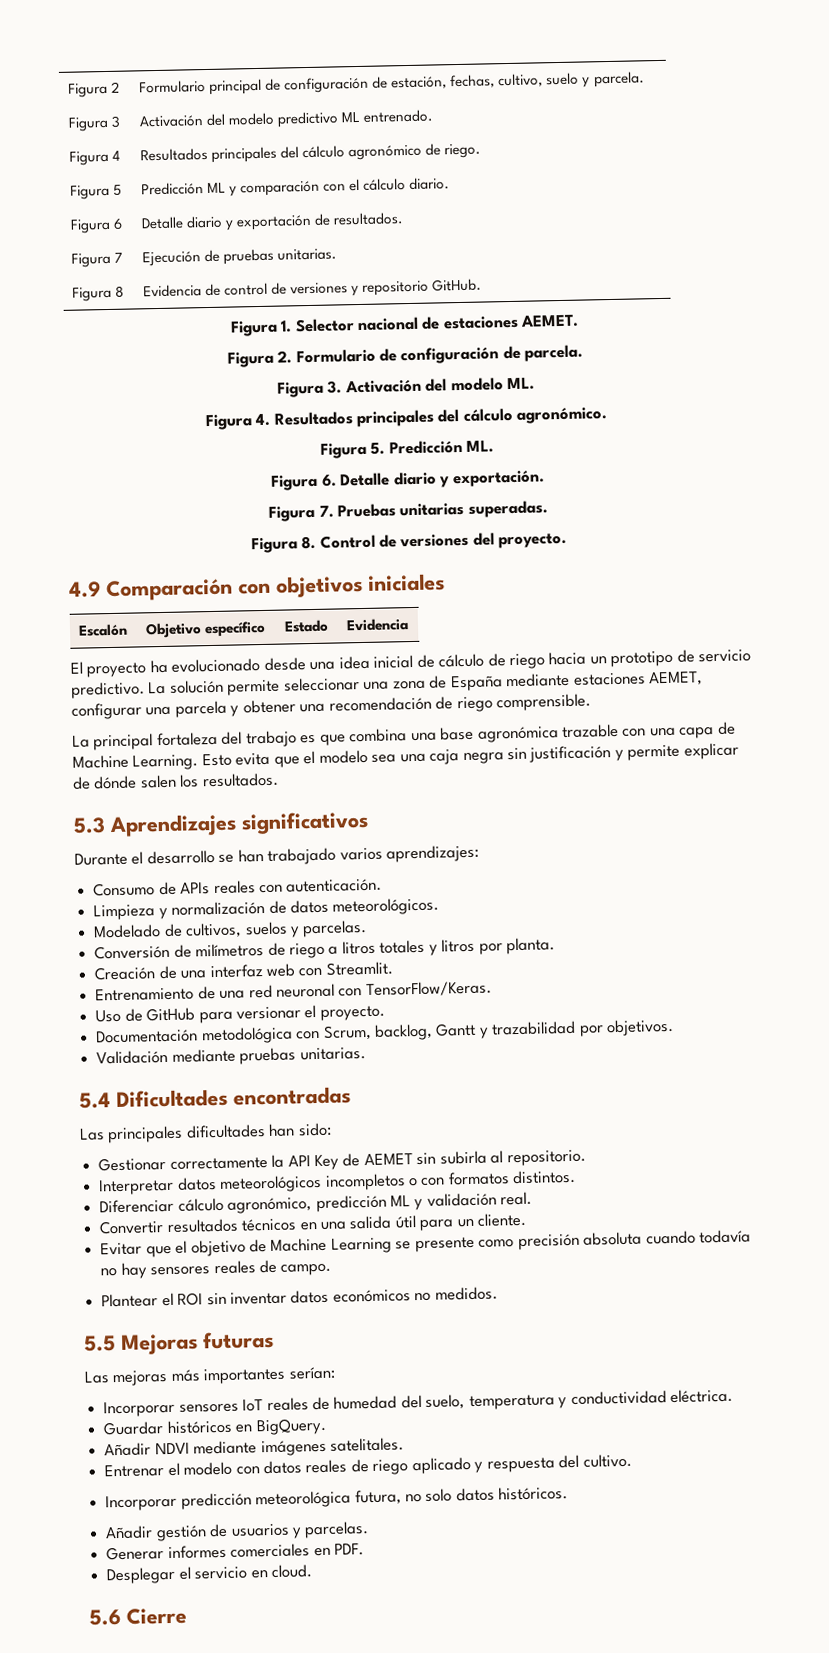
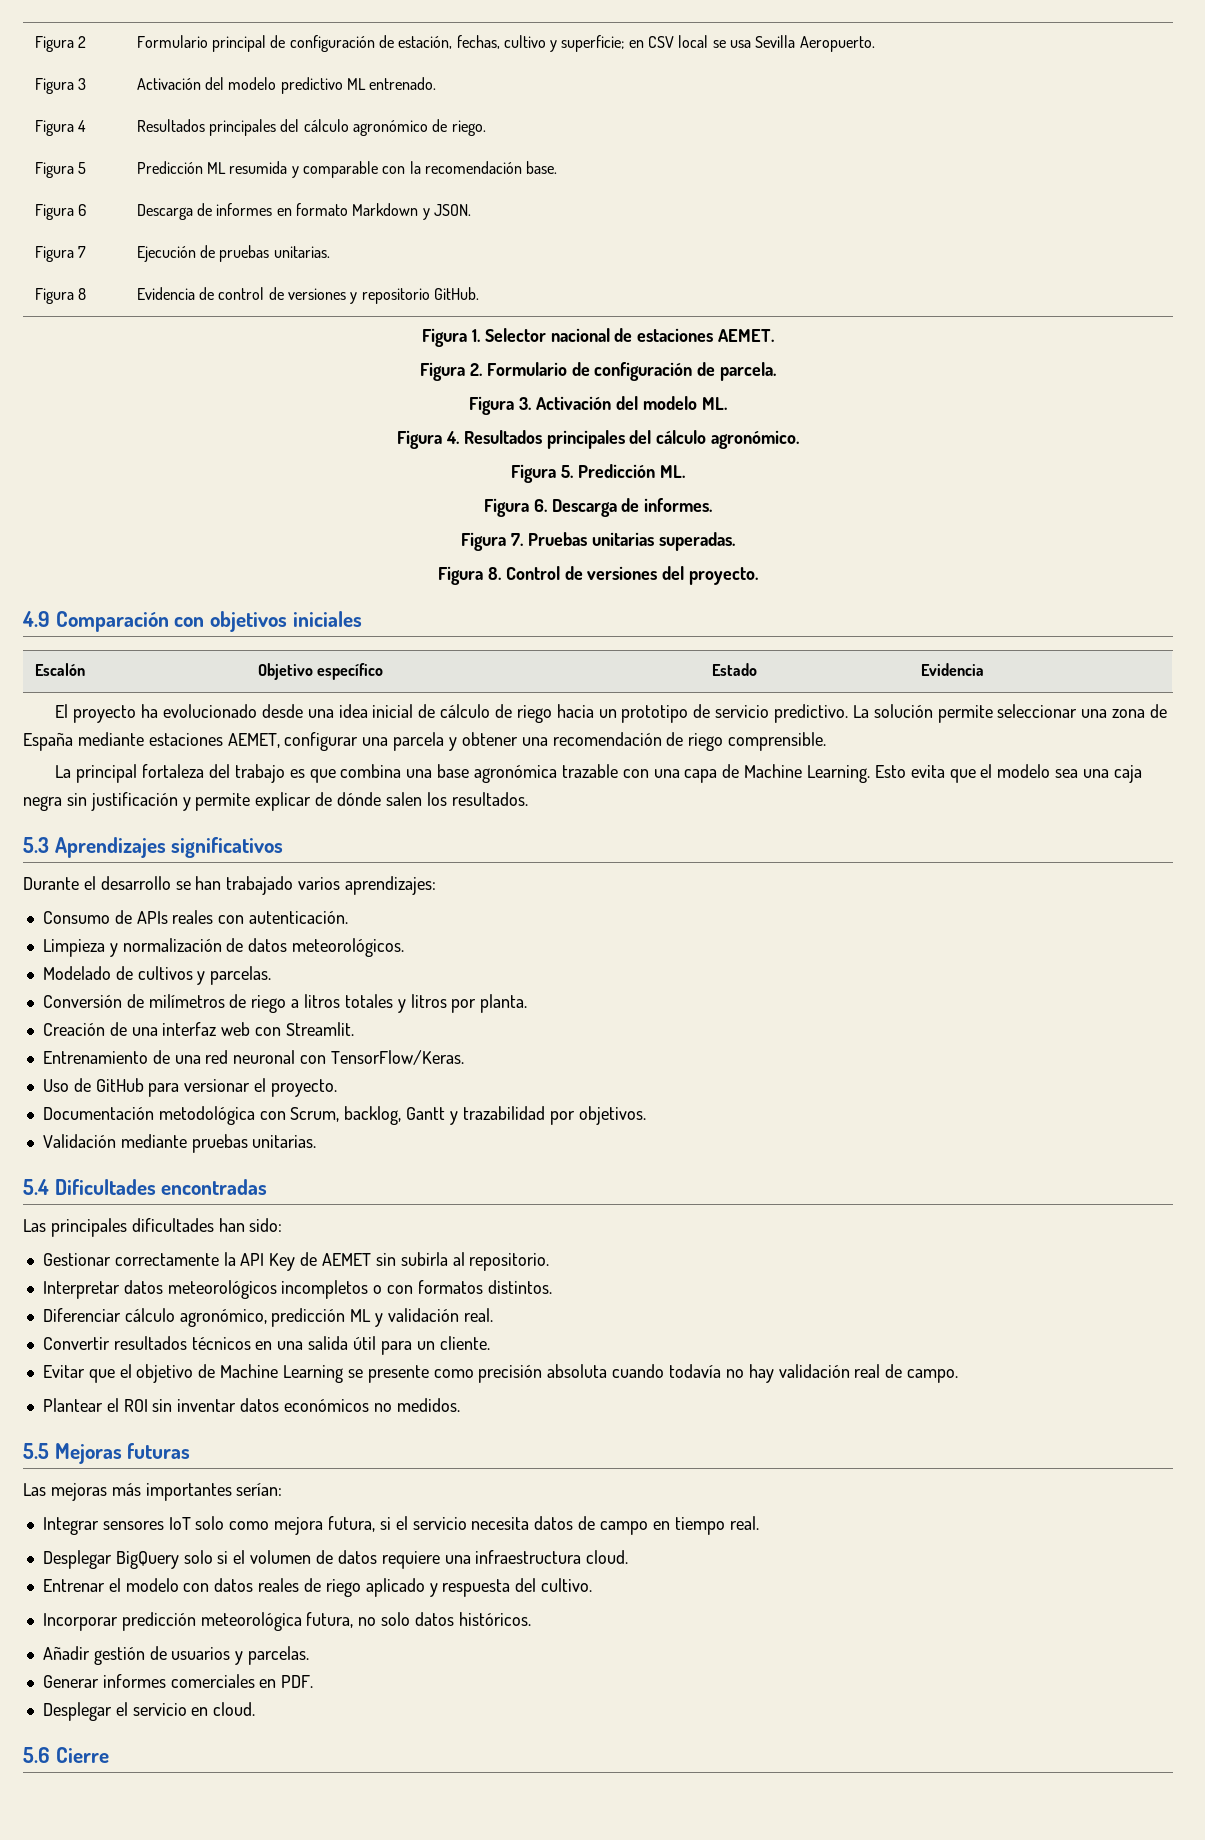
- Figura 2 | Formulario principal de configuración de estación, fechas, cultivo, suelo y parcela.
+ Figura 2 | Formulario principal de configuración de estación, fechas, cultivo y superficie; en CSV local se usa Sevilla Aeropuerto.
- Figura 5 | Predicción ML y comparación con el cálculo diario.
- Figura 6 | Detalle diario y exportación de resultados.
+ Figura 5 | Predicción ML resumida y comparable con la recomendación base.
+ Figura 6 | Descarga de informes en formato Markdown y JSON.
- Figura 6. Detalle diario y exportación.
+ Figura 6. Descarga de informes.
- Modelado de cultivos, suelos y parcelas.
+ Modelado de cultivos y parcelas.
- Evitar que el objetivo de Machine Learning se presente como precisión absoluta cuando todavía no hay sensores reales de campo.
+ Evitar que el objetivo de Machine Learning se presente como precisión absoluta cuando todavía no hay validación real de campo.
- Incorporar sensores IoT reales de humedad del suelo, temperatura y conductividad eléctrica.
- Guardar históricos en BigQuery.
- Añadir NDVI mediante imágenes satelitales.
+ Integrar sensores IoT solo como mejora futura, si el servicio necesita datos de campo en tiempo real.
+ Desplegar BigQuery solo si el volumen de datos requiere una infraestructura cloud.

